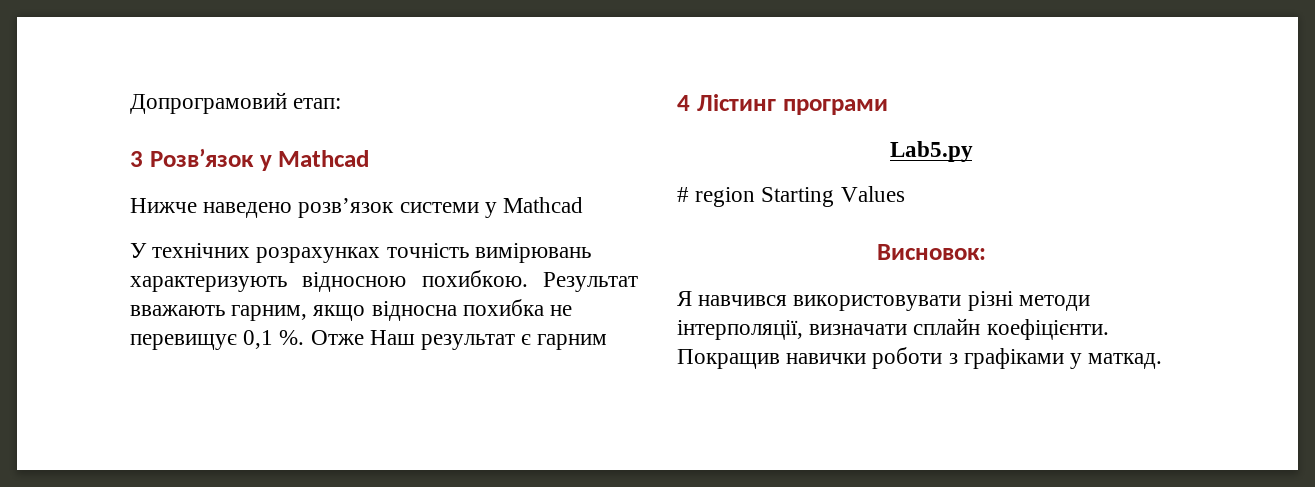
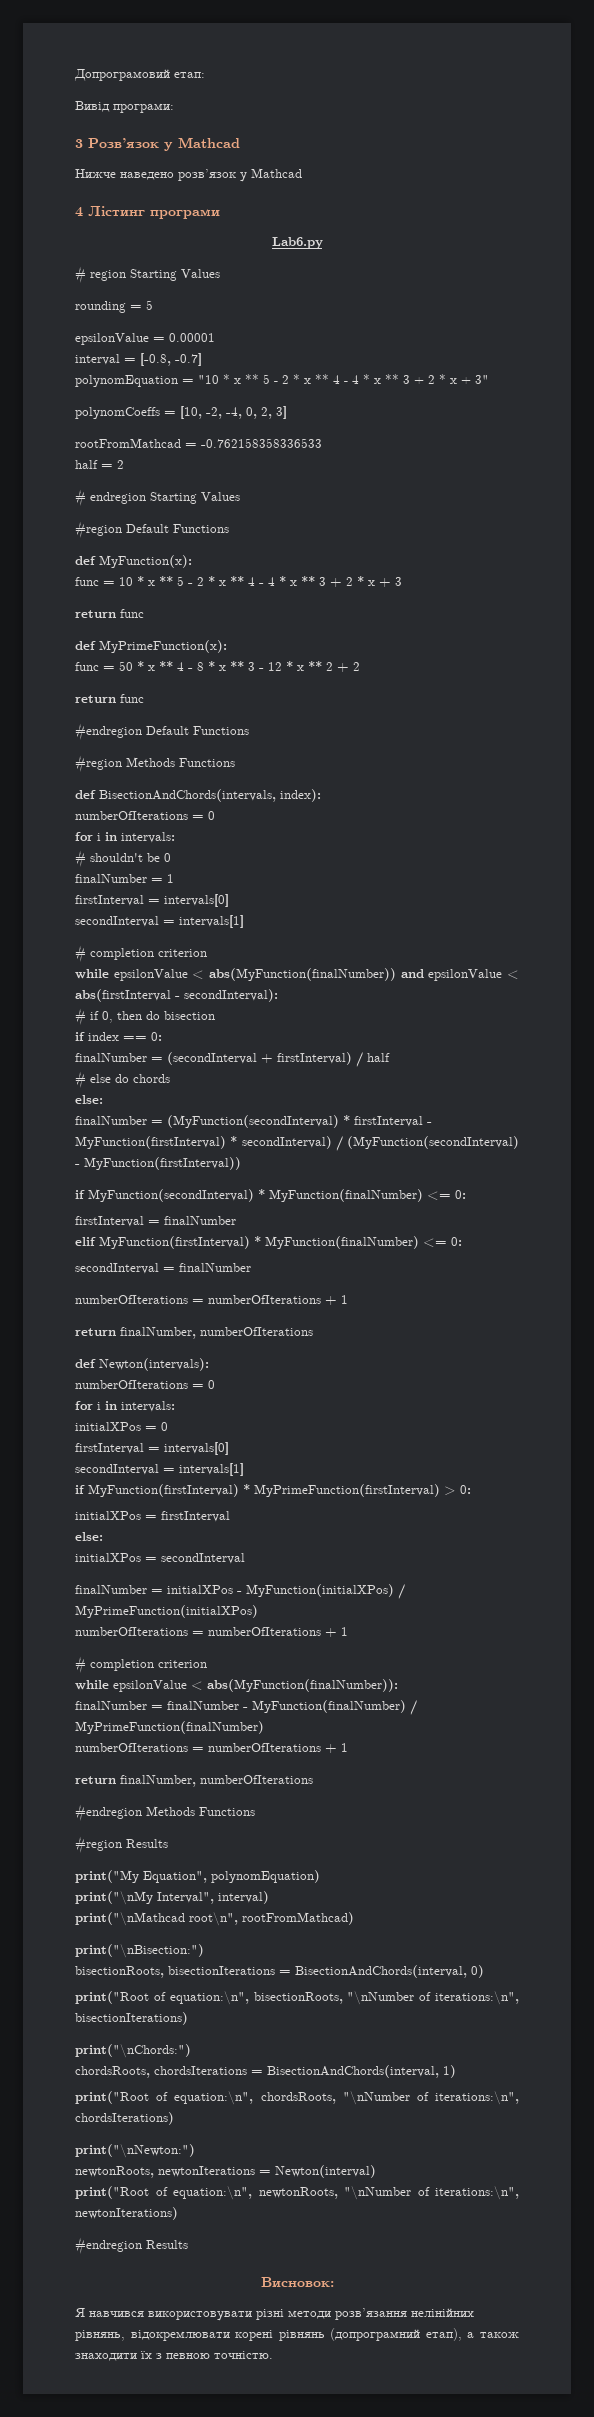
+ Вивід програми:
- Нижче наведено розв’язок системи у Mathcad
- У технічних розрахунках точність вимірювань характеризують відносною похибкою. Результат вважають гарним, якщо відносна похибка не перевищує 0,1 %. Отже Наш результат є гарним
+ Нижче наведено розв’язок у Mathcad
- Lab5.py
+ Lab6.py
+ rounding = 5
+ epsilonValue = 0.00001
+ interval = [-0.8, -0.7]
+ polynomEquation = "10 * x ** 5 - 2 * x ** 4 - 4 * x ** 3 + 2 * x + 3"
+ polynomCoeffs = [10, -2, -4, 0, 2, 3]
+ rootFromMathcad = -0.762158358336533
+ half = 2
+ # endregion Starting Values
+ #region Default Functions
+ def MyFunction(x):
+ func = 10 * x ** 5 - 2 * x ** 4 - 4 * x ** 3 + 2 * x + 3
+ return func
+ def MyPrimeFunction(x):
+ func = 50 * x ** 4 - 8 * x ** 3 - 12 * x ** 2 + 2
+ return func
+ #endregion Default Functions
+ #region Methods Functions
+ def BisectionAndChords(intervals, index):
+ numberOfIterations = 0
+ for i in intervals:
+ # shouldn't be 0
+ finalNumber = 1
+ firstInterval = intervals[0]
+ secondInterval = intervals[1]
+ # completion criterion
+ while epsilonValue < abs(MyFunction(finalNumber)) and epsilonValue < abs(firstInterval - secondInterval):
+ # if 0, then do bisection
+ if index == 0:
+ finalNumber = (secondInterval + firstInterval) / half
+ # else do chords
+ else:
+ finalNumber = (MyFunction(secondInterval) * firstInterval - MyFunction(firstInterval) * secondInterval) / (MyFunction(secondInterval) - MyFunction(firstInterval))
+ if MyFunction(secondInterval) * MyFunction(finalNumber) <= 0:
+ firstInterval = finalNumber
+ elif MyFunction(firstInterval) * MyFunction(finalNumber) <= 0:
+ secondInterval = finalNumber
+ numberOfIterations = numberOfIterations + 1
+ return finalNumber, numberOfIterations
+ def Newton(intervals):
+ numberOfIterations = 0
+ for i in intervals:
+ initialXPos = 0
+ firstInterval = intervals[0]
+ secondInterval = intervals[1]
+ if MyFunction(firstInterval) * MyPrimeFunction(firstInterval) > 0:
+ initialXPos = firstInterval
+ else:
+ initialXPos = secondInterval
+ finalNumber = initialXPos - MyFunction(initialXPos) / MyPrimeFunction(initialXPos)
+ numberOfIterations = numberOfIterations + 1
+ # completion criterion
+ while epsilonValue < abs(MyFunction(finalNumber)):
+ finalNumber = finalNumber - MyFunction(finalNumber) / MyPrimeFunction(finalNumber)
+ numberOfIterations = numberOfIterations + 1
+ return finalNumber, numberOfIterations
+ #endregion Methods Functions
+ #region Results
+ print("My Equation", polynomEquation)
+ print("\nMy Interval", interval)
+ print("\nMathcad root\n", rootFromMathcad)
+ print("\nBisection:")
+ bisectionRoots, bisectionIterations = BisectionAndChords(interval, 0)
+ print("Root of equation:\n", bisectionRoots, "\nNumber of iterations:\n", bisectionIterations)
+ print("\nChords:")
+ chordsRoots, chordsIterations = BisectionAndChords(interval, 1)
+ print("Root of equation:\n", chordsRoots, "\nNumber of iterations:\n", chordsIterations)
+ print("\nNewton:")
+ newtonRoots, newtonIterations = Newton(interval)
+ print("Root of equation:\n", newtonRoots, "\nNumber of iterations:\n", newtonIterations)
+ #endregion Results
- Я навчився використовувати різні методи інтерполяції, визначати сплайн коефіцієнти. Покращив навички роботи з графіками у маткад.
+ Я навчився використовувати різні методи розв’язання нелінійних рівнянь, відокремлювати корені рівнянь (допрограмний етап), а також знаходити їх з певною точністю.

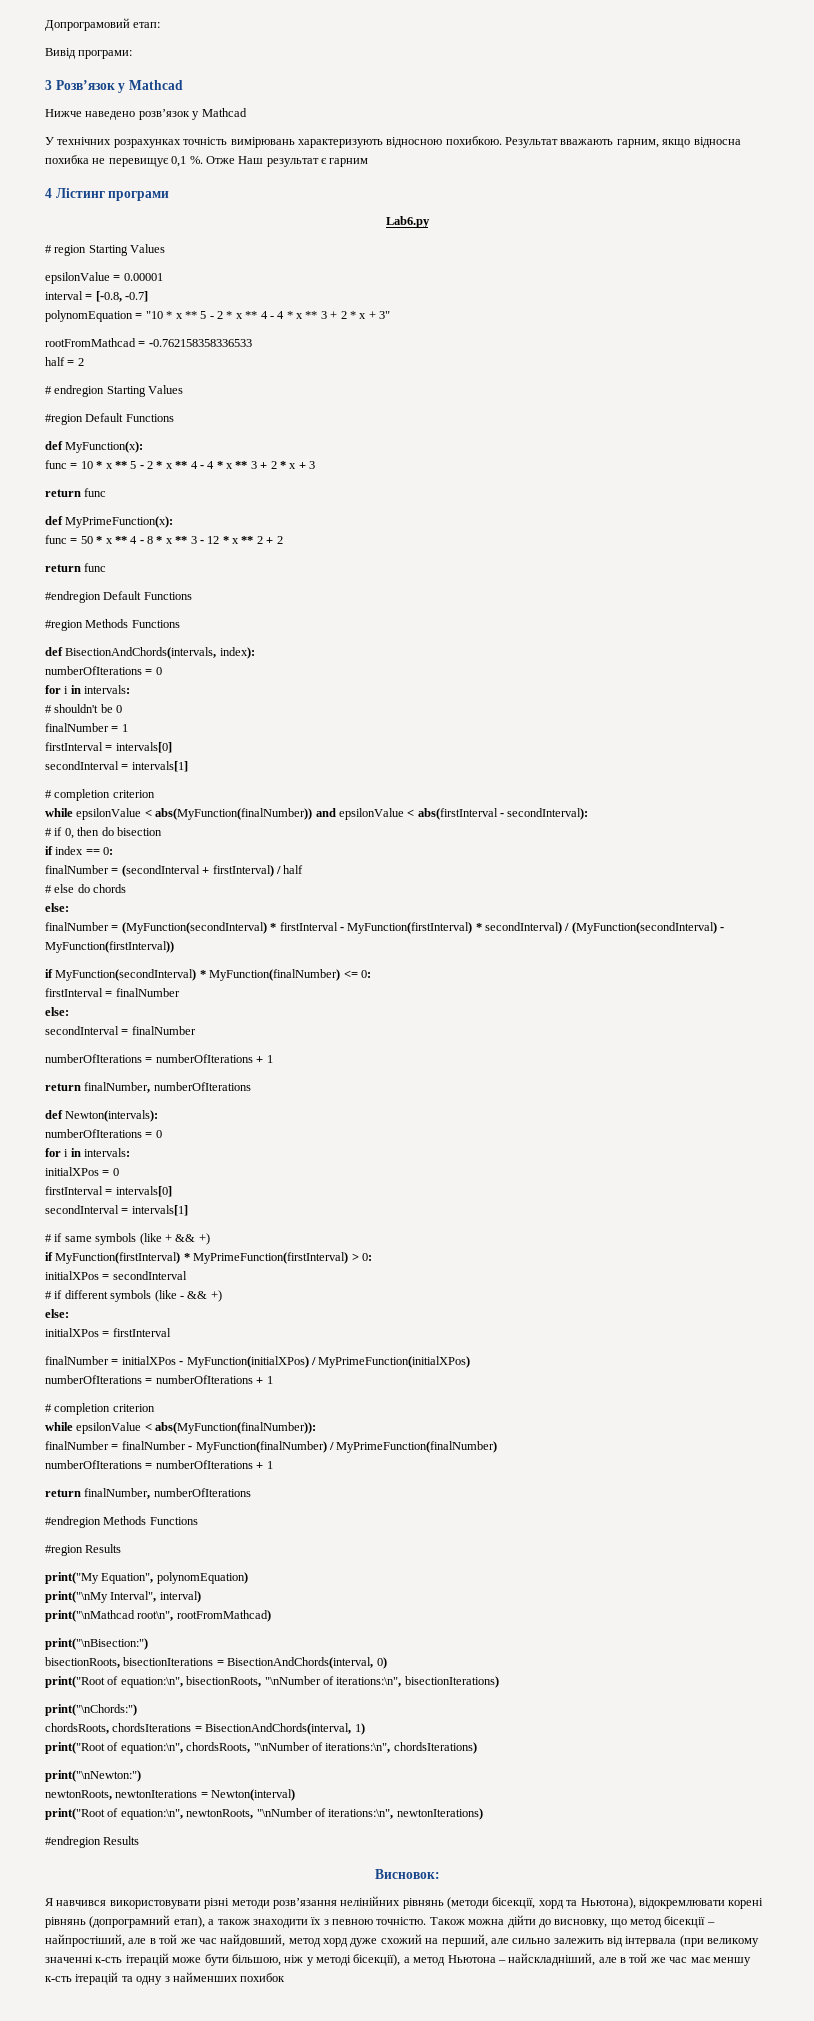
+ У технічних розрахунках точність вимірювань характеризують відносною похибкою. Результат вважають гарним, якщо відносна похибка не перевищує 0,1 %. Отже Наш результат є гарним
- rounding = 5
- polynomCoeffs = [10, -2, -4, 0, 2, 3]
  firstInterval = finalNumber
- elif MyFunction(firstInterval) * MyFunction(finalNumber) <= 0:
+ else:
+ # if same symbols (like + && +)
- initialXPos = firstInterval
+ initialXPos = secondInterval
+ # if different symbols (like - && +)
- initialXPos = secondInterval
+ initialXPos = firstInterval
- Я навчився використовувати різні методи розв’язання нелінійних рівнянь, відокремлювати корені рівнянь (допрограмний етап), а також знаходити їх з певною точністю.
+ Я навчився використовувати різні методи розв’язання нелінійних рівнянь (методи бісекції, хорд та Ньютона), відокремлювати корені рівнянь (допрограмний етап), а також знаходити їх з певною точністю.
+ Також можна дійти до висновку, що метод бісекції – найпростіший, але в той же час найдовший, метод хорд дуже схожий на перший, але сильно залежить від інтервала (при великому значенні к-сть ітерацій може бути більшою, ніж у методі бісекції), а метод Ньютона – найскладніший, але в той же час має меншу к-сть ітерацій та одну з найменших похибок

